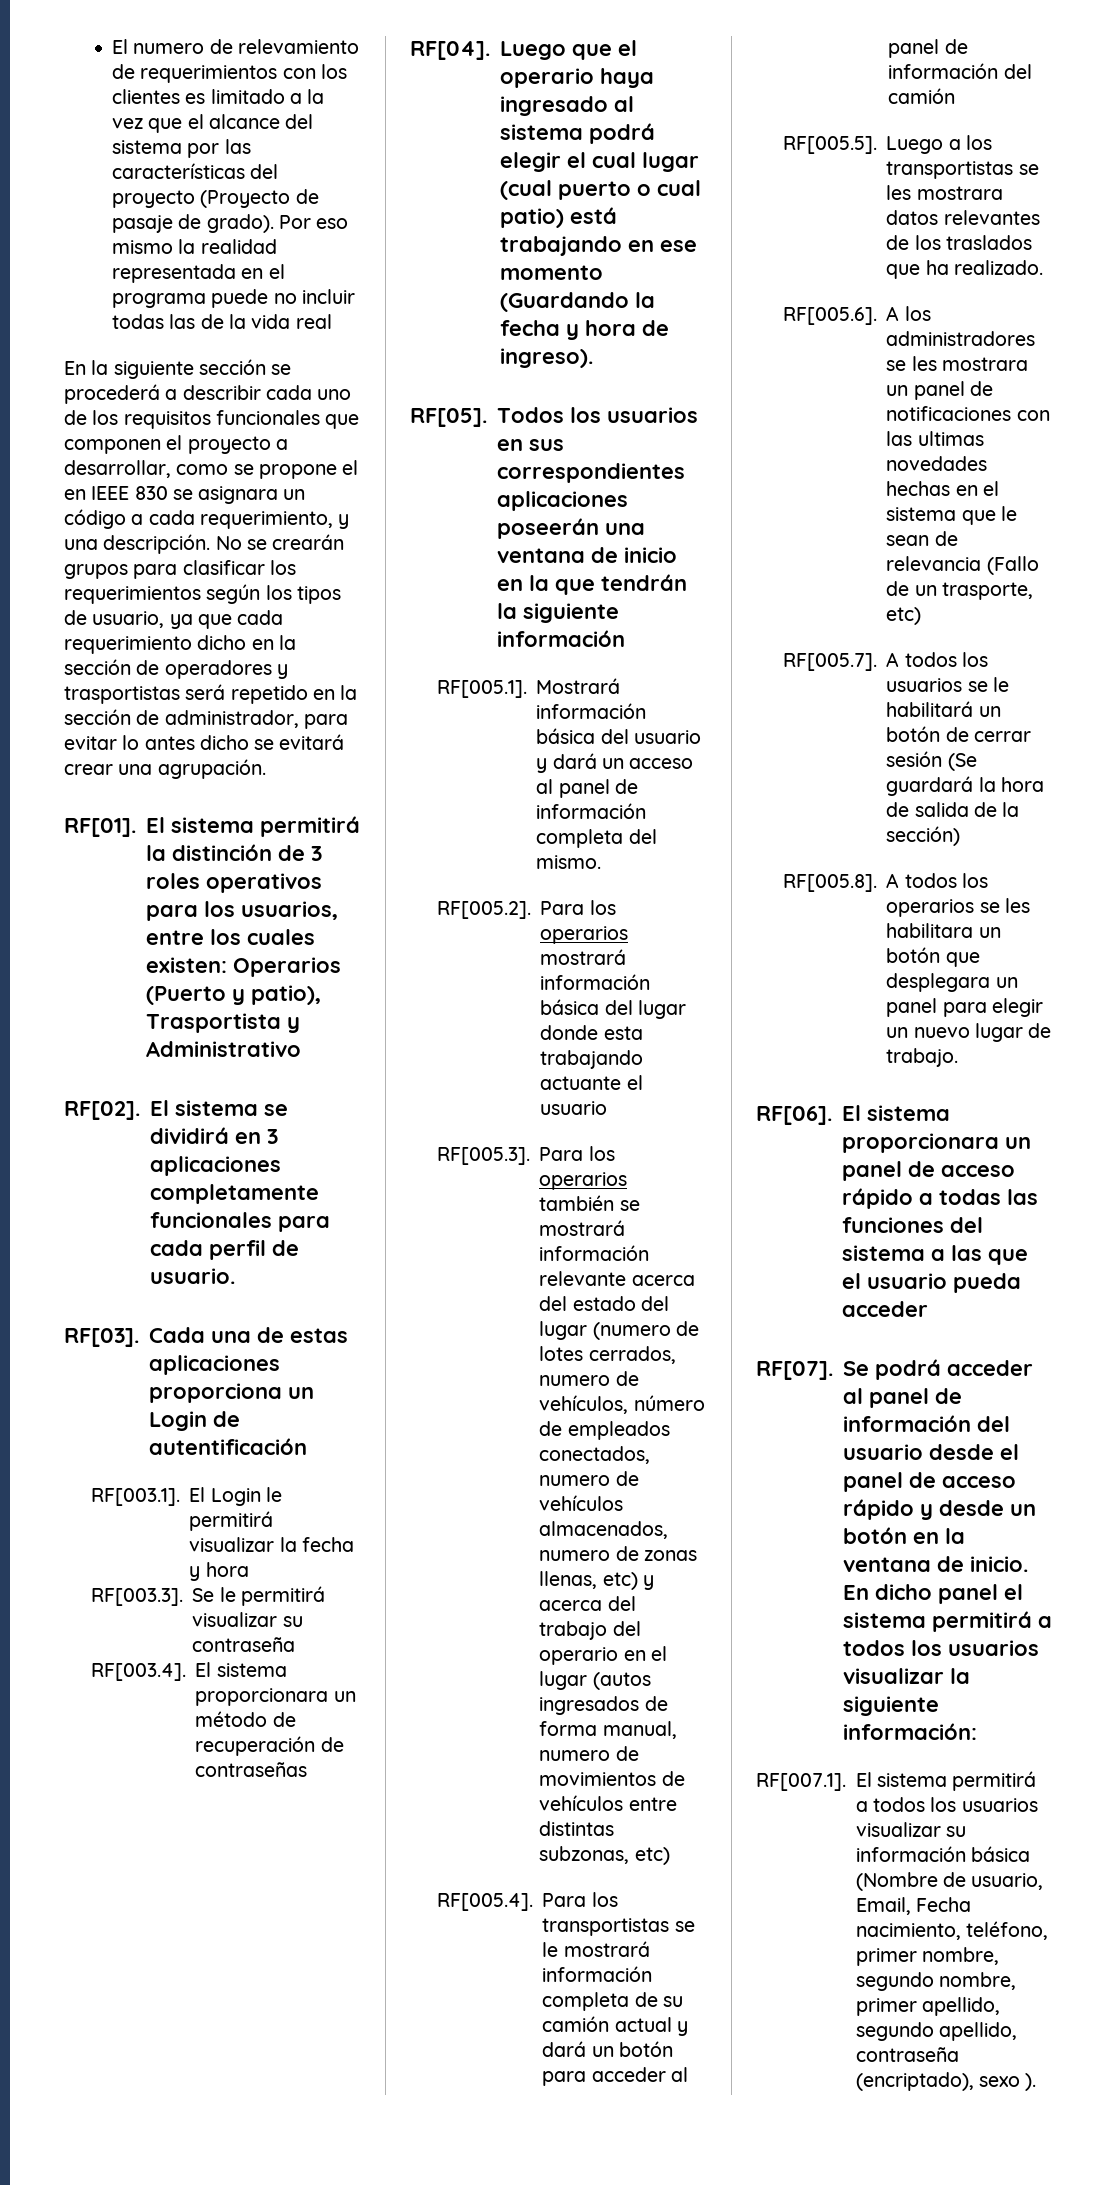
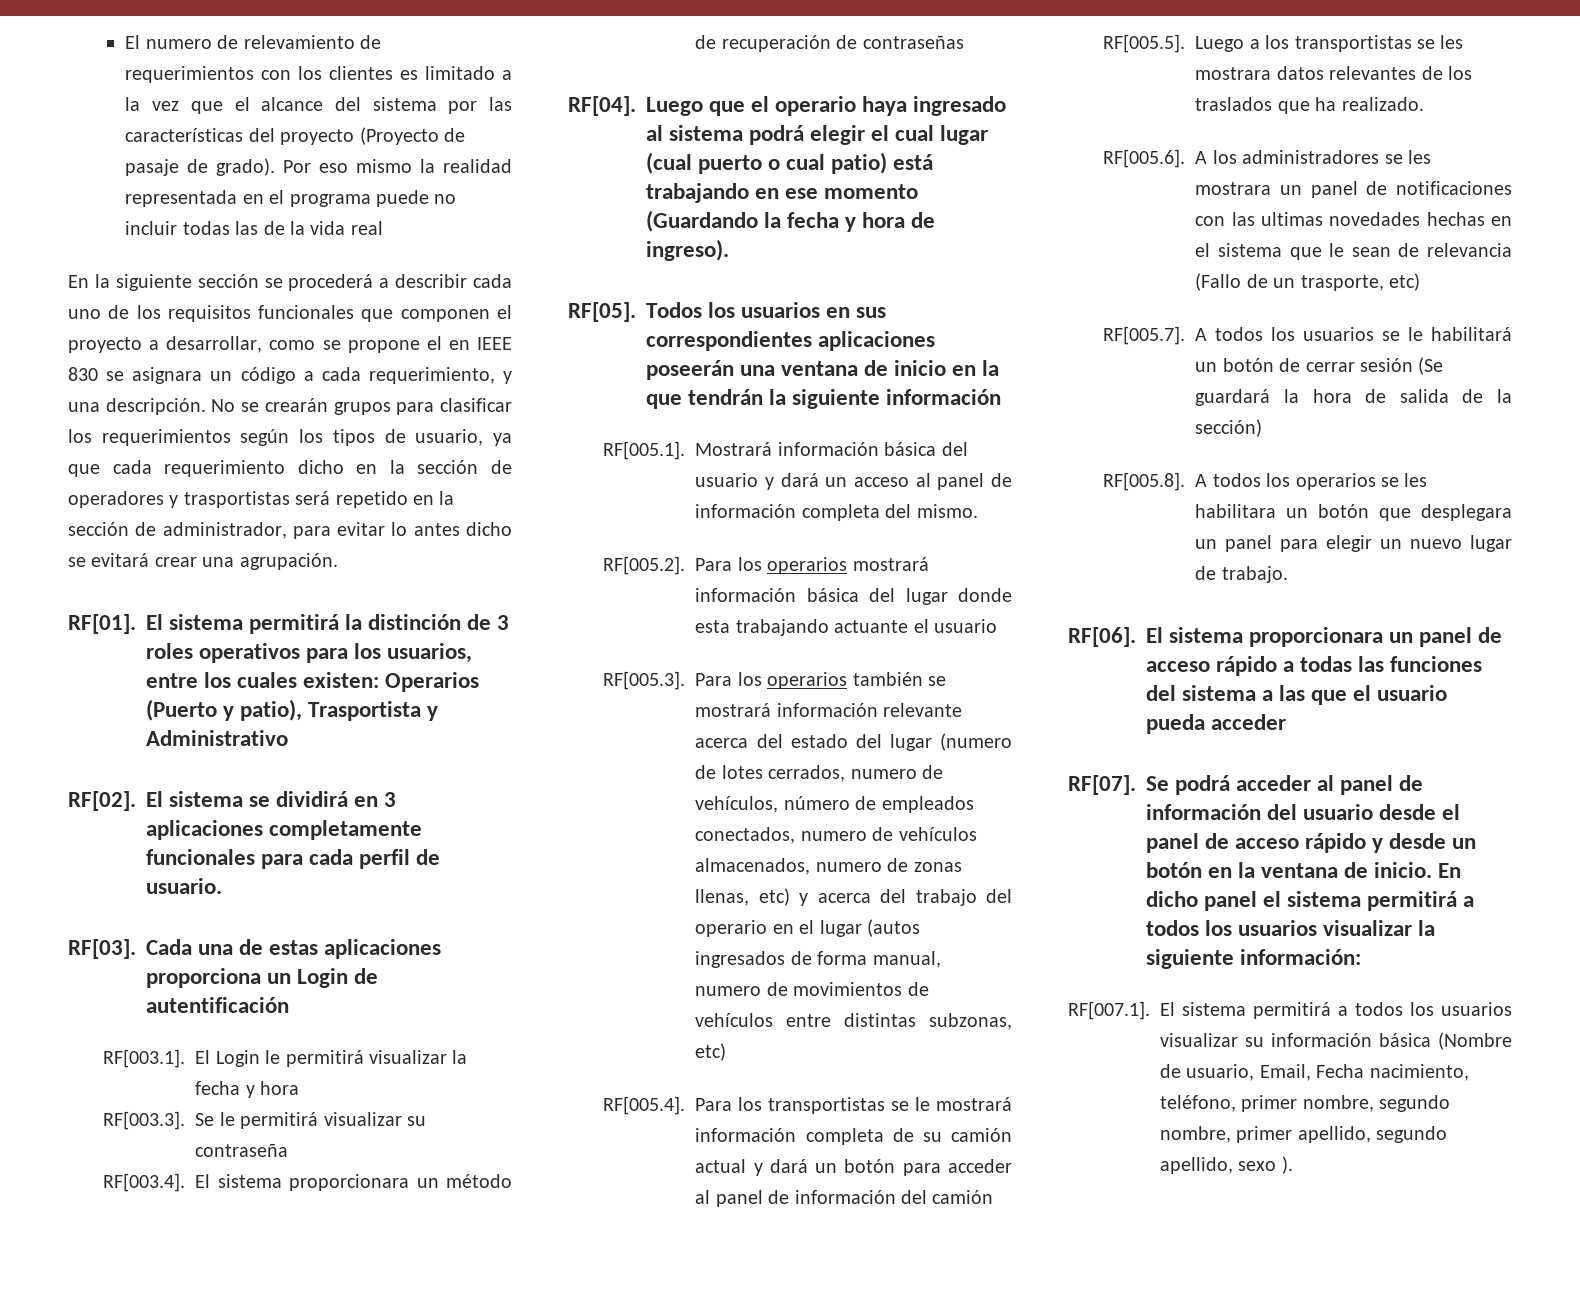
- RF[007.1]. El sistema permitirá a todos los usuarios visualizar su información básica (Nombre de usuario, Email, Fecha nacimiento, teléfono, primer nombre, segundo nombre, primer apellido, segundo apellido, contraseña (encriptado), sexo ).
+ RF[007.1]. El sistema permitirá a todos los usuarios visualizar su información básica (Nombre de usuario, Email, Fecha nacimiento, teléfono, primer nombre, segundo nombre, primer apellido, segundo apellido, sexo ).

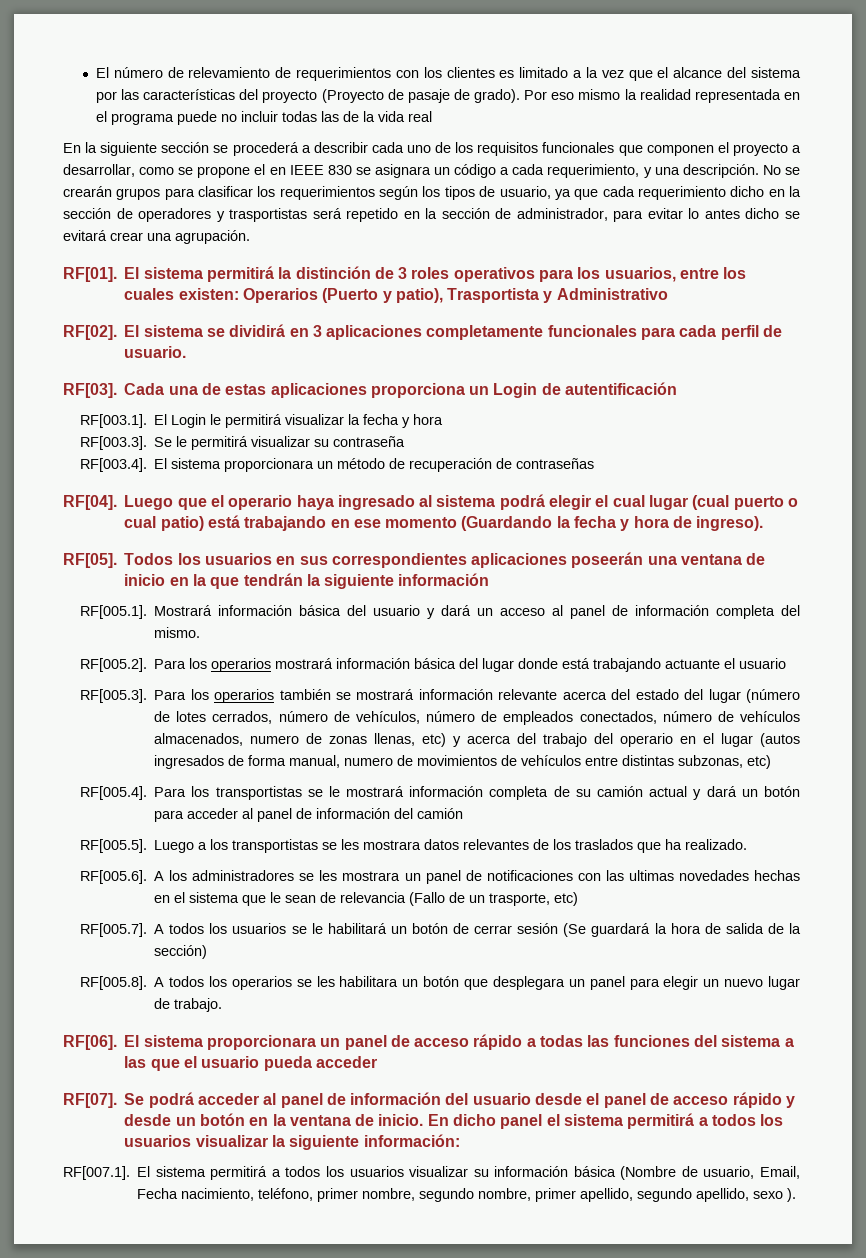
- El numero de relevamiento de requerimientos con los clientes es limitado a la vez que el alcance del sistema por las características del proyecto (Proyecto de pasaje de grado).
+ El número de relevamiento de requerimientos con los clientes es limitado a la vez que el alcance del sistema por las características del proyecto (Proyecto de pasaje de grado).
- RF[005.2]. Para los operarios mostrará información básica del lugar donde esta trabajando actuante el usuario
+ RF[005.2]. Para los operarios mostrará información básica del lugar donde está trabajando actuante el usuario
- RF[005.3]. Para los operarios también se mostrará información relevante acerca del estado del lugar (numero de lotes cerrados, numero de vehículos, número de empleados conectados, numero de vehículos almacenados, numero de zonas llenas, etc) y acerca del trabajo del operario en el lugar (autos ingresados de forma manual, numero de movimientos de vehículos entre distintas subzonas, etc)
+ RF[005.3]. Para los operarios también se mostrará información relevante acerca del estado del lugar (número de lotes cerrados, número de vehículos, número de empleados conectados, número de vehículos almacenados, numero de zonas llenas, etc) y acerca del trabajo del operario en el lugar (autos ingresados de forma manual, numero de movimientos de vehículos entre distintas subzonas, etc)

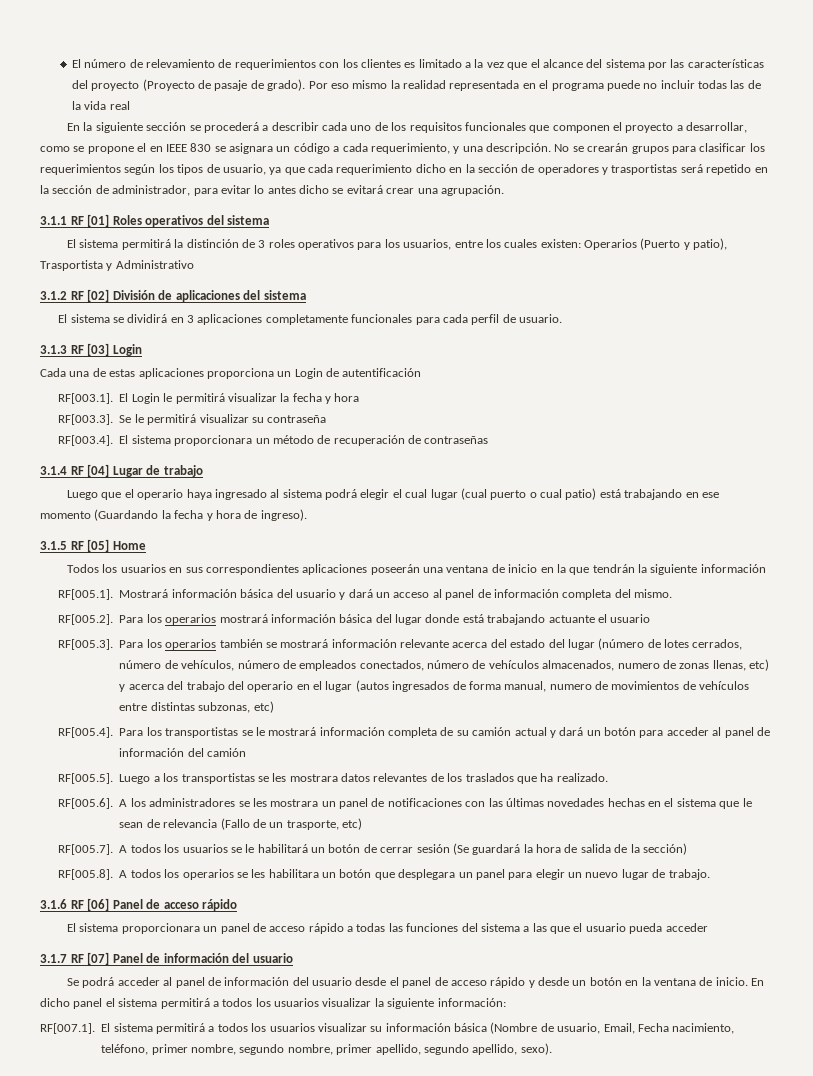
- RF[01]. El sistema permitirá la distinción de 3 roles operativos para los usuarios, entre los cuales existen: Operarios (Puerto y patio), Trasportista y Administrativo
+ 3.1.1 RF [01] Roles operativos del sistema
+ El sistema permitirá la distinción de 3 roles operativos para los usuarios, entre los cuales existen: Operarios (Puerto y patio), Trasportista y Administrativo
- RF[02]. El sistema se dividirá en 3 aplicaciones completamente funcionales para cada perfil de usuario.
+ 3.1.2 RF [02] División de aplicaciones del sistema
+ El sistema se dividirá en 3 aplicaciones completamente funcionales para cada perfil de usuario.
- RF[03]. Cada una de estas aplicaciones proporciona un Login de autentificación
+ 3.1.3 RF [03] Login
+ Cada una de estas aplicaciones proporciona un Login de autentificación
- RF[04]. Luego que el operario haya ingresado al sistema podrá elegir el cual lugar (cual puerto o cual patio) está trabajando en ese momento (Guardando la fecha y hora de ingreso).
+ 3.1.4 RF [04] Lugar de trabajo
+ Luego que el operario haya ingresado al sistema podrá elegir el cual lugar (cual puerto o cual patio) está trabajando en ese momento (Guardando la fecha y hora de ingreso).
- RF[05]. Todos los usuarios en sus correspondientes aplicaciones poseerán una ventana de inicio en la que tendrán la siguiente información
+ 3.1.5 RF [05] Home
+ Todos los usuarios en sus correspondientes aplicaciones poseerán una ventana de inicio en la que tendrán la siguiente información
- RF[005.6]. A los administradores se les mostrara un panel de notificaciones con las ultimas novedades hechas en el sistema que le sean de relevancia (Fallo de un trasporte, etc)
+ RF[005.6]. A los administradores se les mostrara un panel de notificaciones con las últimas novedades hechas en el sistema que le sean de relevancia (Fallo de un trasporte, etc)
- RF[06]. El sistema proporcionara un panel de acceso rápido a todas las funciones del sistema a las que el usuario pueda acceder
+ 3.1.6 RF [06] Panel de acceso rápido
+ El sistema proporcionara un panel de acceso rápido a todas las funciones del sistema a las que el usuario pueda acceder
- RF[07]. Se podrá acceder al panel de información del usuario desde el panel de acceso rápido y desde un botón en la ventana de inicio.
+ 3.1.7 RF [07] Panel de información del usuario
+ Se podrá acceder al panel de información del usuario desde el panel de acceso rápido y desde un botón en la ventana de inicio.
- RF[007.1]. El sistema permitirá a todos los usuarios visualizar su información básica (Nombre de usuario, Email, Fecha nacimiento, teléfono, primer nombre, segundo nombre, primer apellido, segundo apellido, sexo ).
+ RF[007.1]. El sistema permitirá a todos los usuarios visualizar su información básica (Nombre de usuario, Email, Fecha nacimiento, teléfono, primer nombre, segundo nombre, primer apellido, segundo apellido, sexo).

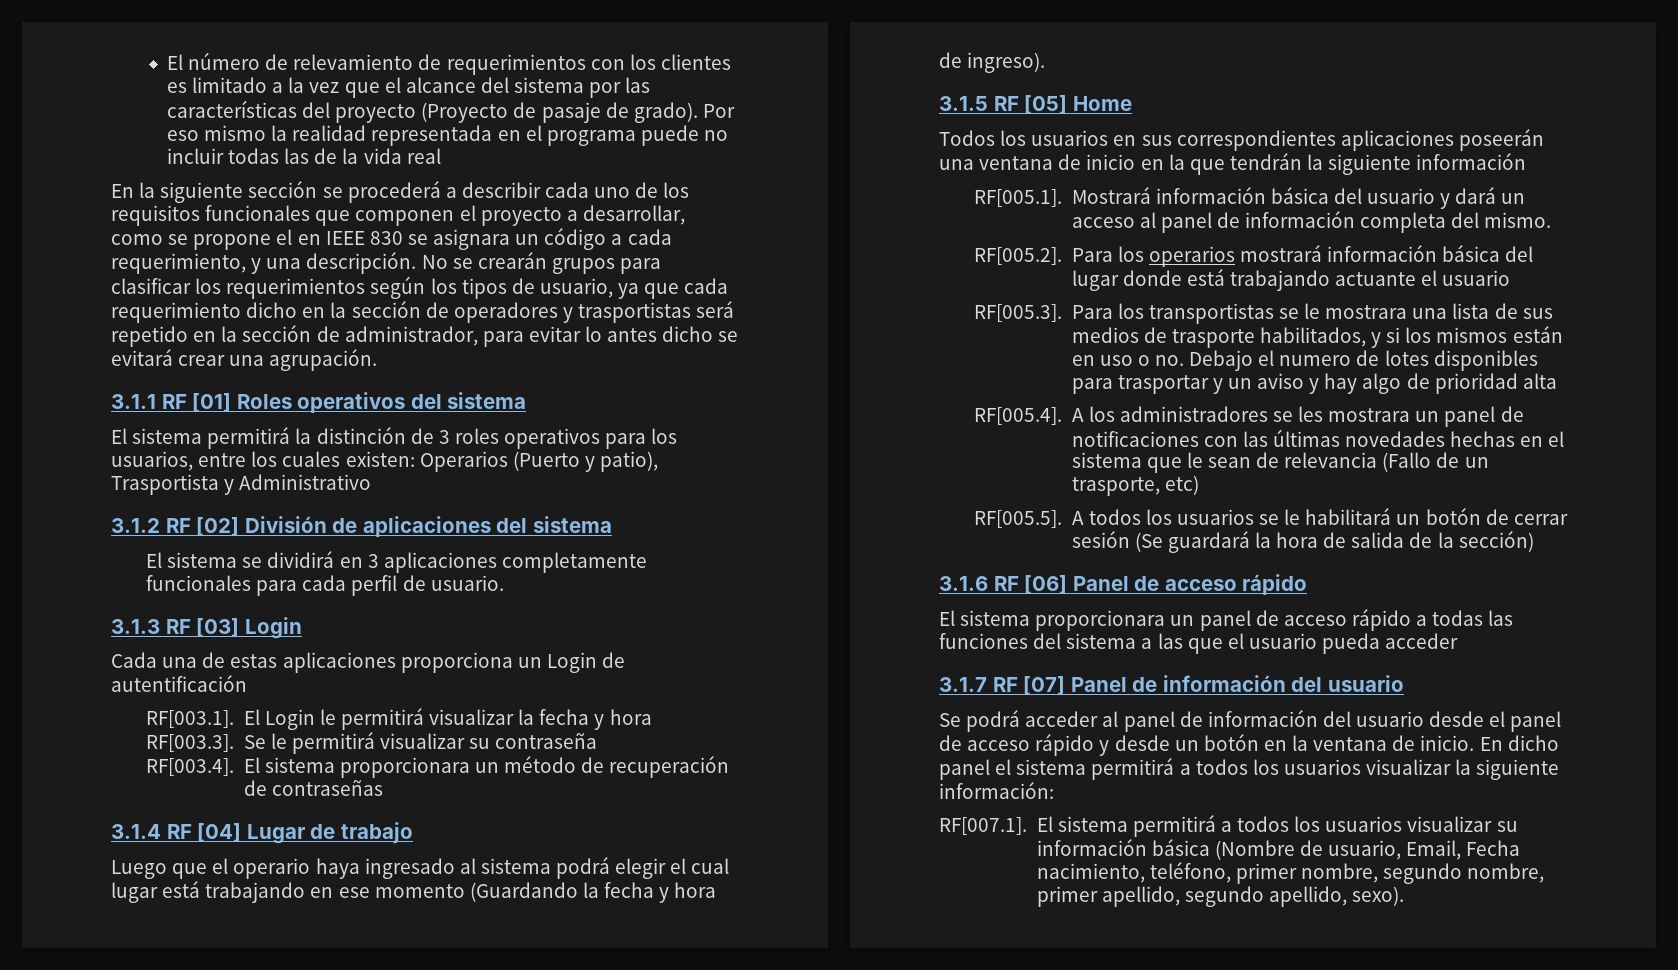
- Luego que el operario haya ingresado al sistema podrá elegir el cual lugar (cual puerto o cual patio) está trabajando en ese momento (Guardando la fecha y hora de ingreso).
+ Luego que el operario haya ingresado al sistema podrá elegir el cual lugar está trabajando en ese momento (Guardando la fecha y hora de ingreso).
- RF[005.3]. Para los operarios también se mostrará información relevante acerca del estado del lugar (número de lotes cerrados, número de vehículos, número de empleados conectados, número de vehículos almacenados, numero de zonas llenas, etc) y acerca del trabajo del operario en el lugar (autos ingresados de forma manual, numero de movimientos de vehículos entre distintas subzonas, etc)
- RF[005.4]. Para los transportistas se le mostrará información completa de su camión actual y dará un botón para acceder al panel de información del camión
- RF[005.5]. Luego a los transportistas se les mostrara datos relevantes de los traslados que ha realizado.
- RF[005.6]. A los administradores se les mostrara un panel de notificaciones con las últimas novedades hechas en el sistema que le sean de relevancia (Fallo de un trasporte, etc)
+ RF[005.3]. Para los transportistas se le mostrara una lista de sus medios de trasporte habilitados, y si los mismos están en uso o no. Debajo el numero de lotes disponibles para trasportar y un aviso y hay algo de prioridad alta
+ RF[005.4]. A los administradores se les mostrara un panel de notificaciones con las últimas novedades hechas en el sistema que le sean de relevancia (Fallo de un trasporte, etc)
- RF[005.7]. A todos los usuarios se le habilitará un botón de cerrar sesión (Se guardará la hora de salida de la sección)
+ RF[005.5]. A todos los usuarios se le habilitará un botón de cerrar sesión (Se guardará la hora de salida de la sección)
- RF[005.8]. A todos los operarios se les habilitara un botón que desplegara un panel para elegir un nuevo lugar de trabajo.

